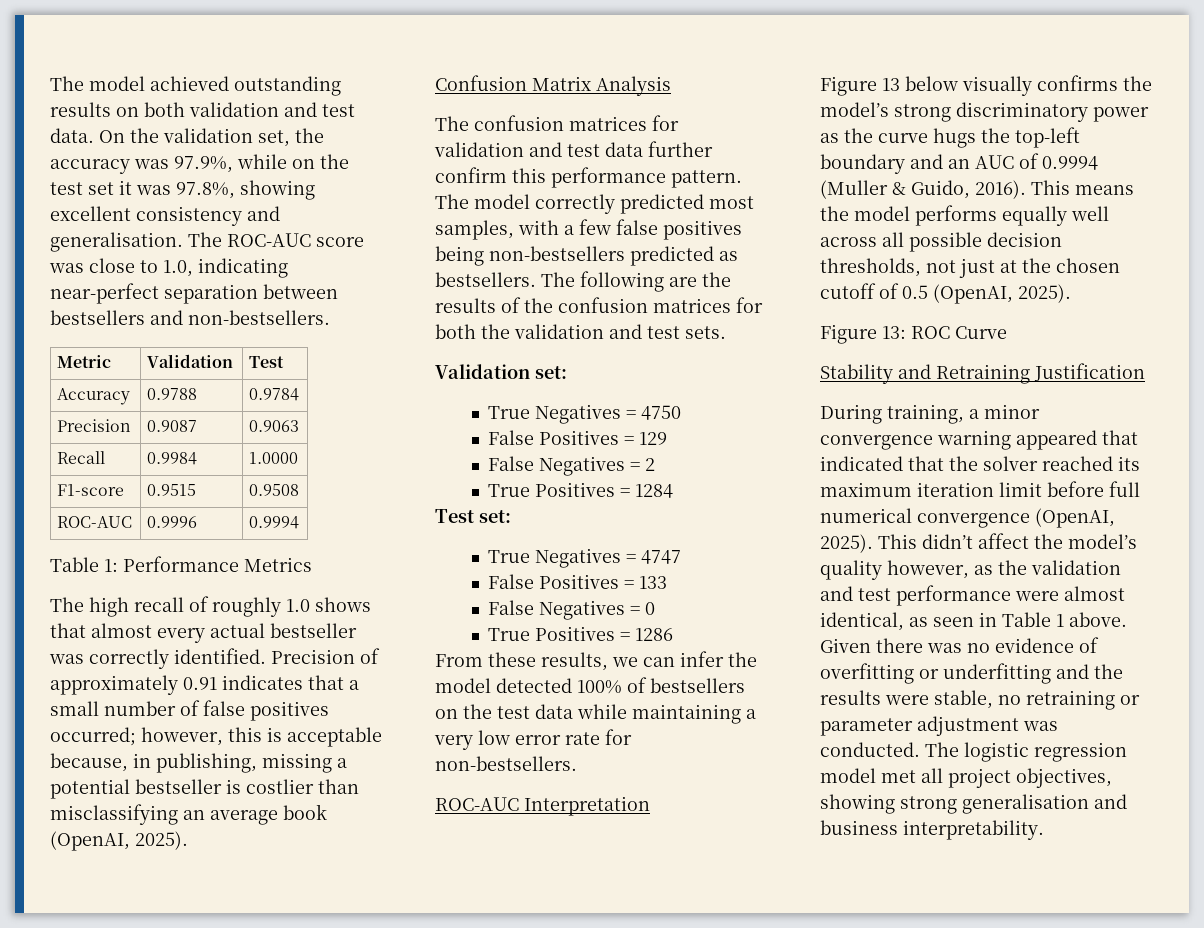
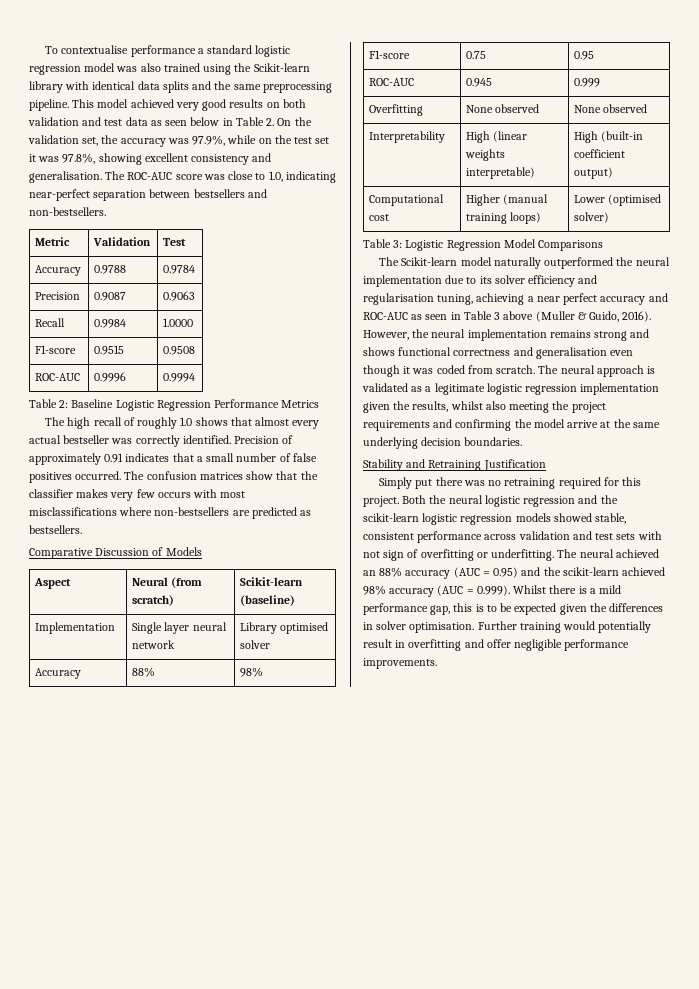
- The model achieved outstanding results on both validation and test data. On the validation set, the accuracy was 97.9%, while on the test set it was 97.8%, showing excellent consistency and generalisation.
+ To contextualise performance a standard logistic regression model was also trained using the Scikit-learn library with identical data splits and the same preprocessing pipeline. This model achieved very good results on both validation and test data as seen below in Table 2. On the validation set, the accuracy was 97.9%, while on the test set it was 97.8%, showing excellent consistency and generalisation.
- Table 1: Performance Metrics
+ Table 2: Baseline Logistic Regression Performance Metrics
- Precision of approximately 0.91 indicates that a small number of false positives occurred; however, this is acceptable because, in publishing, missing a potential bestseller is costlier than misclassifying an average book (OpenAI, 2025).
- Confusion Matrix Analysis
- The confusion matrices for validation and test data further confirm this performance pattern. The model correctly predicted most samples, with a few false positives being non-bestsellers predicted as bestsellers. The following are the results of the confusion matrices for both the validation and test sets.
- Validation set:
- True Negatives = 4750
- False Positives = 129
- False Negatives = 2
- True Positives = 1284
- Test set:
- True Negatives = 4747
- False Positives = 133
- False Negatives = 0
- True Positives = 1286
- From these results, we can infer the model detected 100% of bestsellers on the test data while maintaining a very low error rate for non-bestsellers.
- ROC-AUC Interpretation
- Figure 13 below visually confirms the model’s strong discriminatory power as the curve hugs the top-left boundary and an AUC of 0.9994 (Muller & Guido, 2016). This means the model performs equally well across all possible decision thresholds, not just at the chosen cutoff of 0.5 (OpenAI, 2025).
- Figure 13: ROC Curve
+ Precision of approximately 0.91 indicates that a small number of false positives occurred. The confusion matrices show that the classifier makes very few occurs with most misclassifications where non-bestsellers are predicted as bestsellers.
+ Comparative Discussion of Models
+ Aspect | Neural (from scratch) | Scikit-learn (baseline)
+ Implementation | Single layer neural network | Library optimised solver
+ Accuracy | 88% | 98%
+ F1-score | 0.75 | 0.95
+ ROC-AUC | 0.945 | 0.999
+ Overfitting | None observed | None observed
+ Interpretability | High (linear weights interpretable) | High (built-in coefficient output)
+ Computational cost | Higher (manual training loops) | Lower (optimised solver)
+ Table 3: Logistic Regression Model Comparisons
+ The Scikit-learn model naturally outperformed the neural implementation due to its solver efficiency and regularisation tuning, achieving a near perfect accuracy and ROC-AUC as seen in Table 3 above (Muller & Guido, 2016). However, the neural implementation remains strong and shows functional correctness and generalisation even though it was coded from scratch. The neural approach is validated as a legitimate logistic regression implementation given the results, whilst also meeting the project requirements and confirming the model arrive at the same underlying decision boundaries.
  Stability and Retraining Justification
- During training, a minor convergence warning appeared that indicated that the solver reached its maximum iteration limit before full numerical convergence (OpenAI, 2025). This didn’t affect the model’s quality however, as the validation and test performance were almost identical, as seen in Table 1 above. Given there was no evidence of overfitting or underfitting and the results were stable, no retraining or parameter adjustment was conducted. The logistic regression model met all project objectives, showing strong generalisation and business interpretability.
+ Simply put there was no retraining required for this project. Both the neural logistic regression and the scikit-learn logistic regression models showed stable, consistent performance across validation and test sets with not sign of overfitting or underfitting. The neural achieved an 88% accuracy (AUC = 0.95) and the scikit-learn achieved 98% accuracy (AUC = 0.999). Whilst there is a mild performance gap, this is to be expected given the differences in solver optimisation. Further training would potentially result in overfitting and offer negligible performance improvements.

